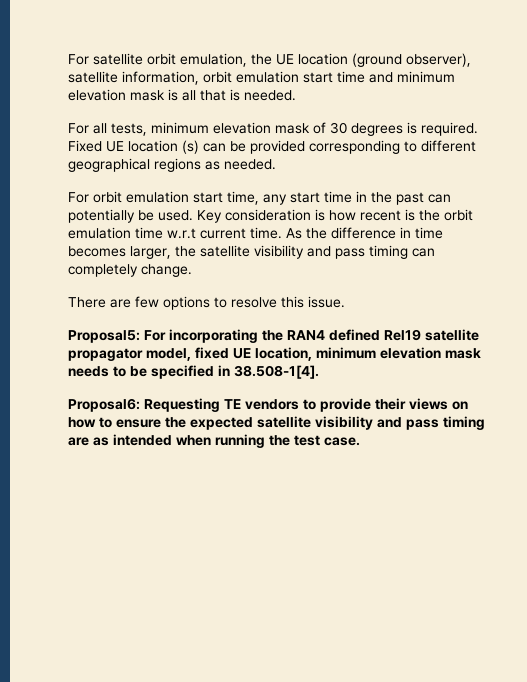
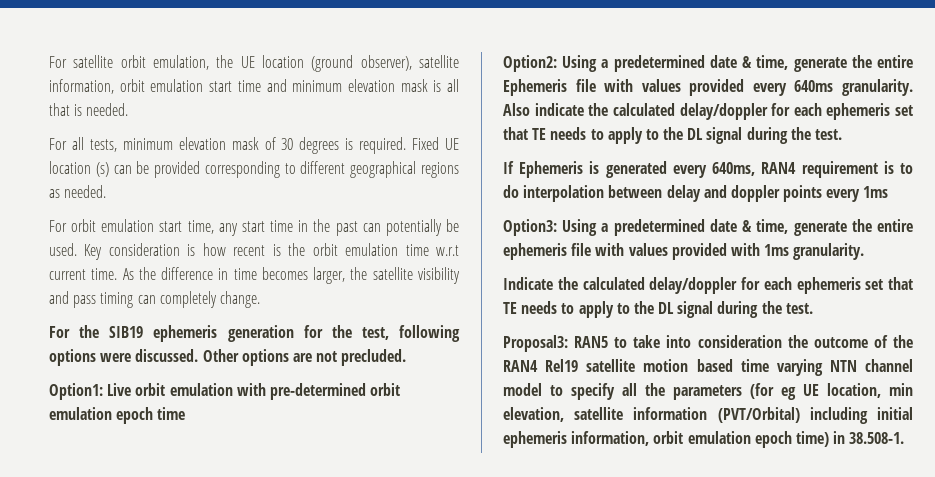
- There are few options to resolve this issue.
- Proposal5: For incorporating the RAN4 defined Rel19 satellite propagator model, fixed UE location, minimum elevation mask needs to be specified in 38.508-1[4].
- Proposal6: Requesting TE vendors to provide their views on how to ensure the expected satellite visibility and pass timing are as intended when running the test case.
+ For the SIB19 ephemeris generation for the test, following options were discussed. Other options are not precluded.
+ Option1: Live orbit emulation with pre-determined orbit emulation epoch time
+ Option2: Using a predetermined date & time, generate the entire Ephemeris file with values provided every 640ms granularity. Also indicate the calculated delay/doppler for each ephemeris set that TE needs to apply to the DL signal during the test.
+ If Ephemeris is generated every 640ms, RAN4 requirement is to do interpolation between delay and doppler points every 1ms
+ Option3: Using a predetermined date & time, generate the entire ephemeris file with values provided with 1ms granularity.
+ Indicate the calculated delay/doppler for each ephemeris set that TE needs to apply to the DL signal during the test.
+ Proposal3: RAN5 to take into consideration the outcome of the RAN4 Rel19 satellite motion based time varying NTN channel model to specify all the parameters (for eg UE location, min elevation, satellite information (PVT/Orbital) including initial ephemeris information, orbit emulation epoch time) in 38.508-1.

